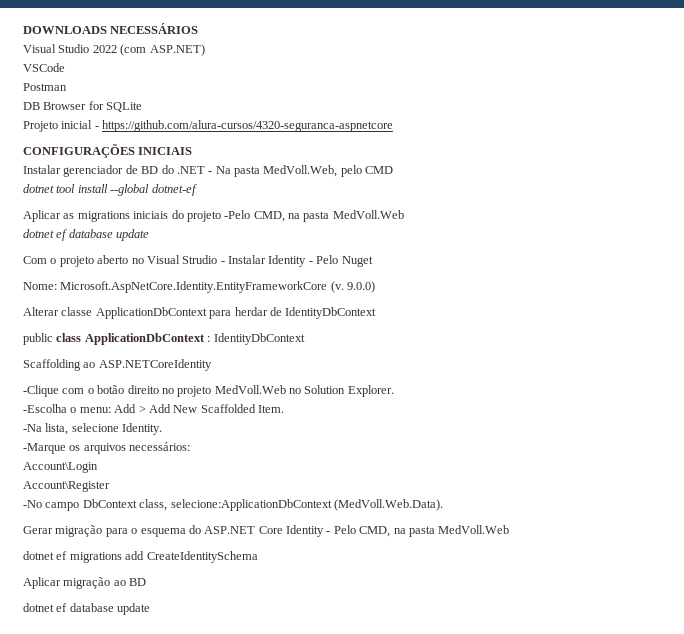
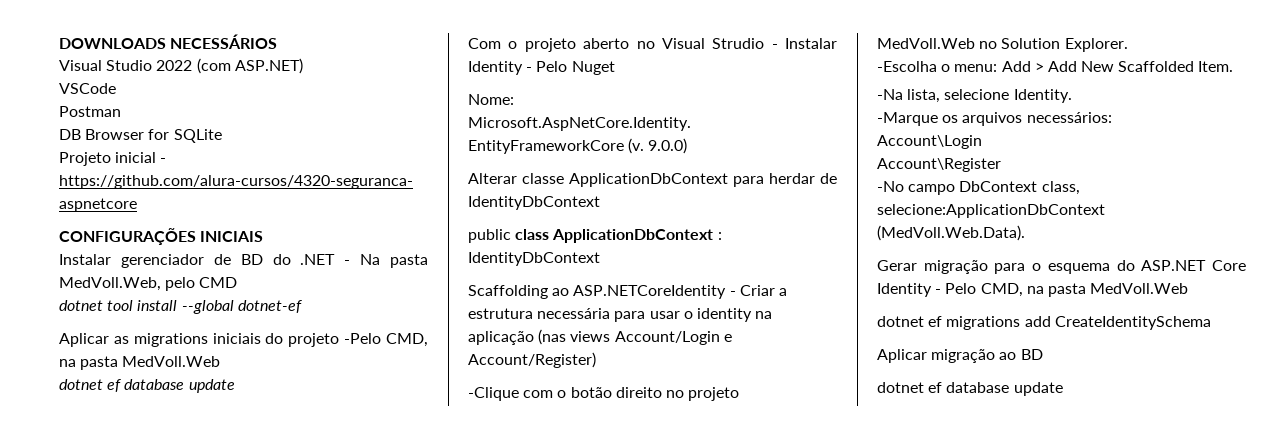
- Scaffolding ao ASP.NETCoreIdentity
+ Scaffolding ao ASP.NETCoreIdentity - Criar a estrutura necessária para usar o identity na aplicação (nas views Account/Login e Account/Register)

